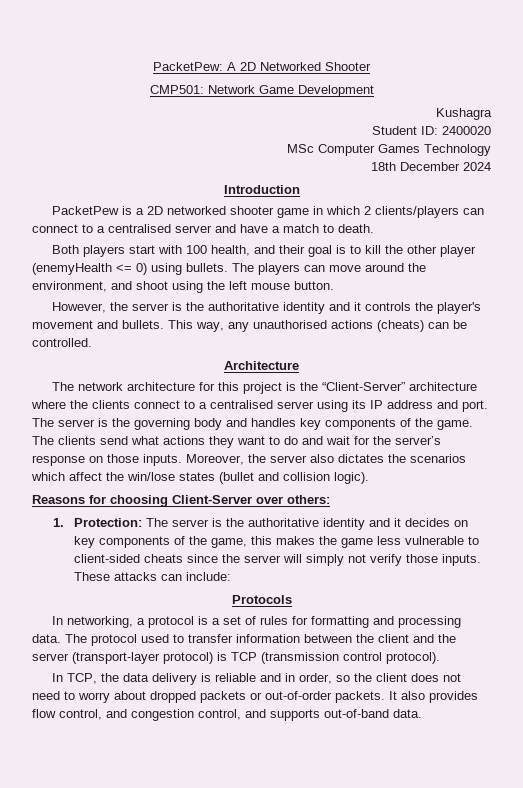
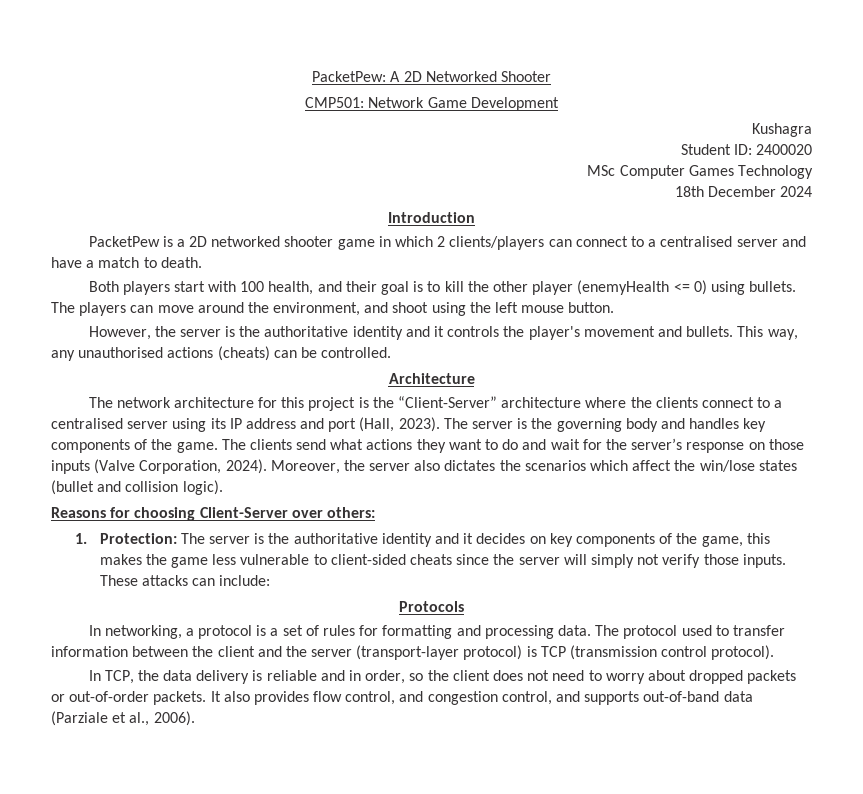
- The network architecture for this project is the “Client-Server” architecture where the clients connect to a centralised server using its IP address and port.
+ The network architecture for this project is the “Client-Server” architecture where the clients connect to a centralised server using its IP address and port (Hall, 2023).
- The clients send what actions they want to do and wait for the server’s response on those inputs.
+ The clients send what actions they want to do and wait for the server’s response on those inputs (Valve Corporation, 2024).
- It also provides flow control, and congestion control, and supports out-of-band data.
+ It also provides flow control, and congestion control, and supports out-of-band data (Parziale et al., 2006).

